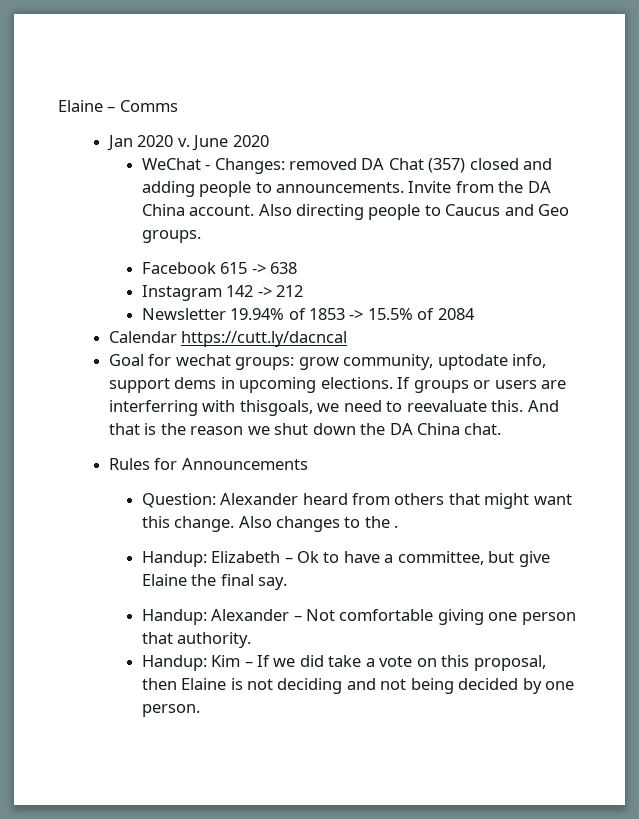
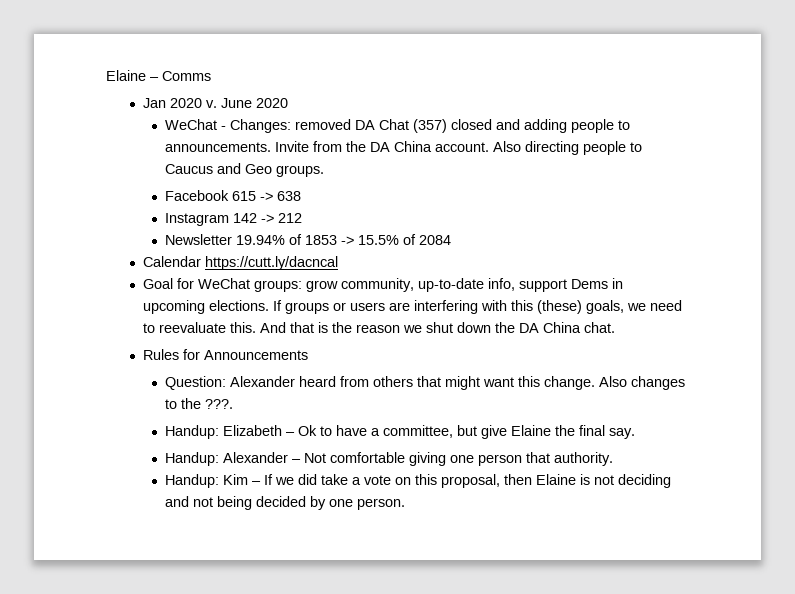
- Goal for wechat groups: grow community, uptodate info, support dems in upcoming elections.
+ Goal for WeChat groups: grow community, up-to-date info, support Dems in upcoming elections.
- If groups or users are interferring with thisgoals, we need to reevaluate this.
+ If groups or users are interfering with this (these) goals, we need to reevaluate this.
- Also changes to the .
+ Also changes to the ???.

